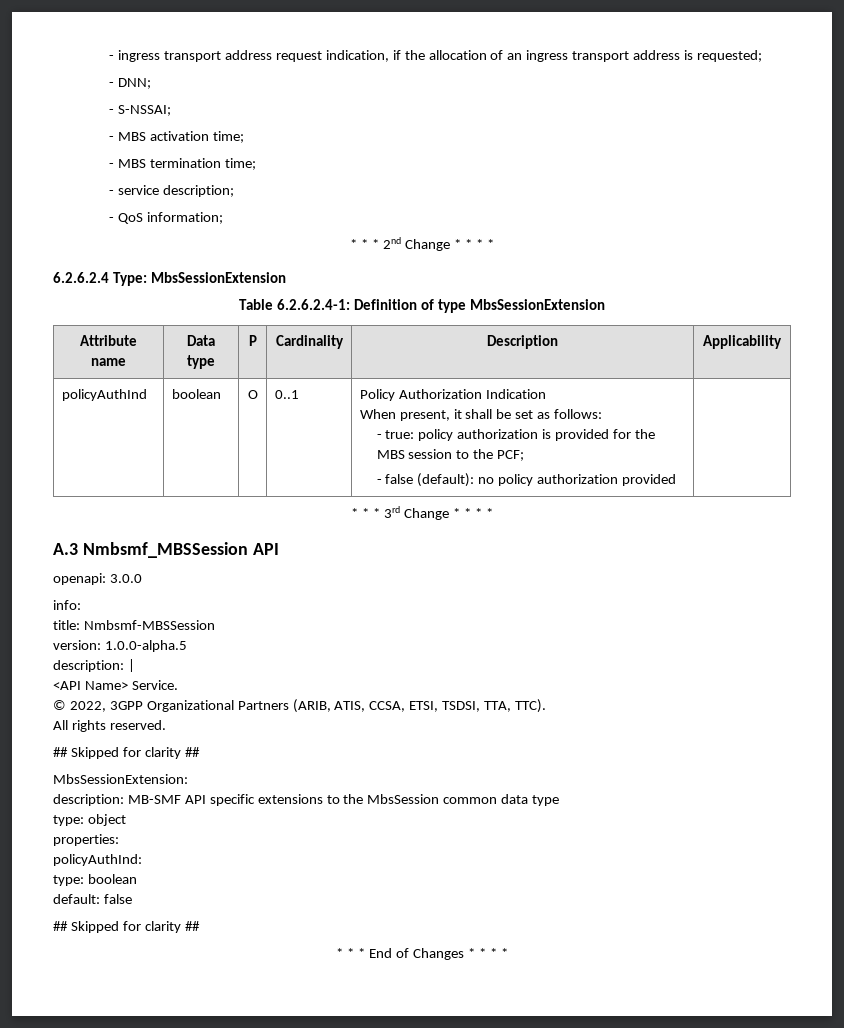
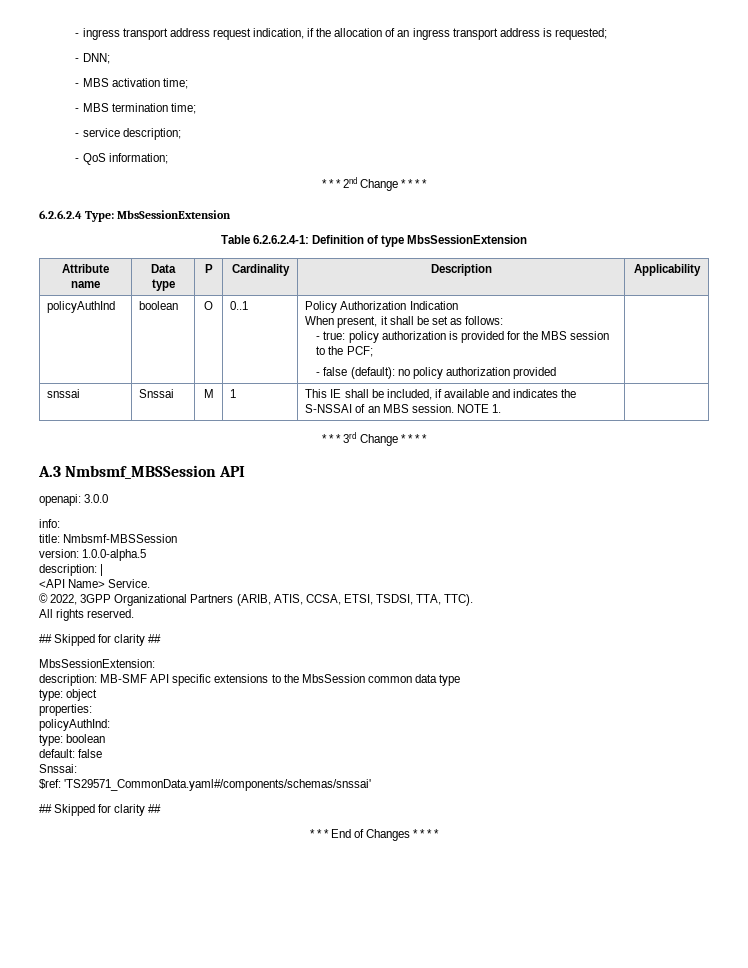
- - S-NSSAI;
+ snssai | Snssai | M | 1 | This IE shall be included, if available and indicates the S-NSSAI of an MBS session. NOTE 1. |
+ Snssai:
+ $ref: 'TS29571_CommonData.yaml#/components/schemas/snssai'

